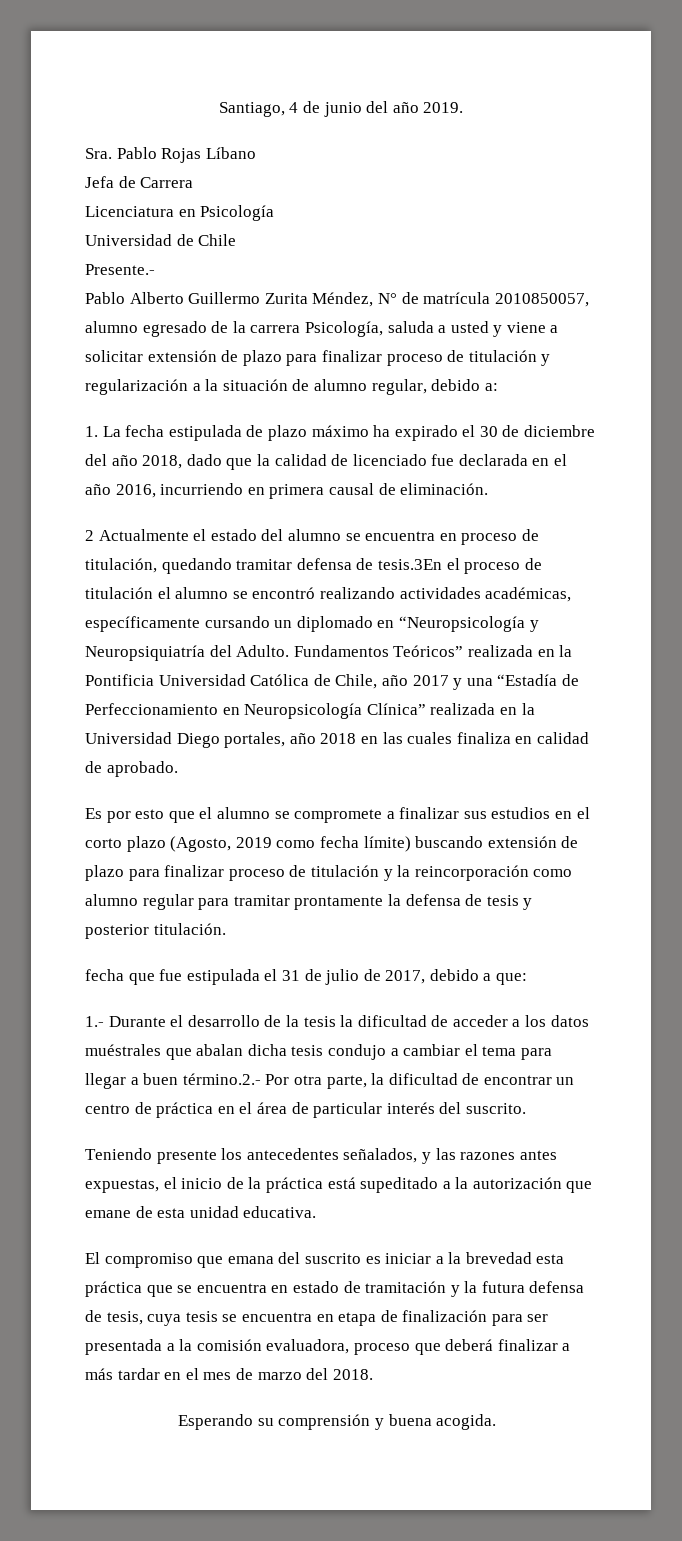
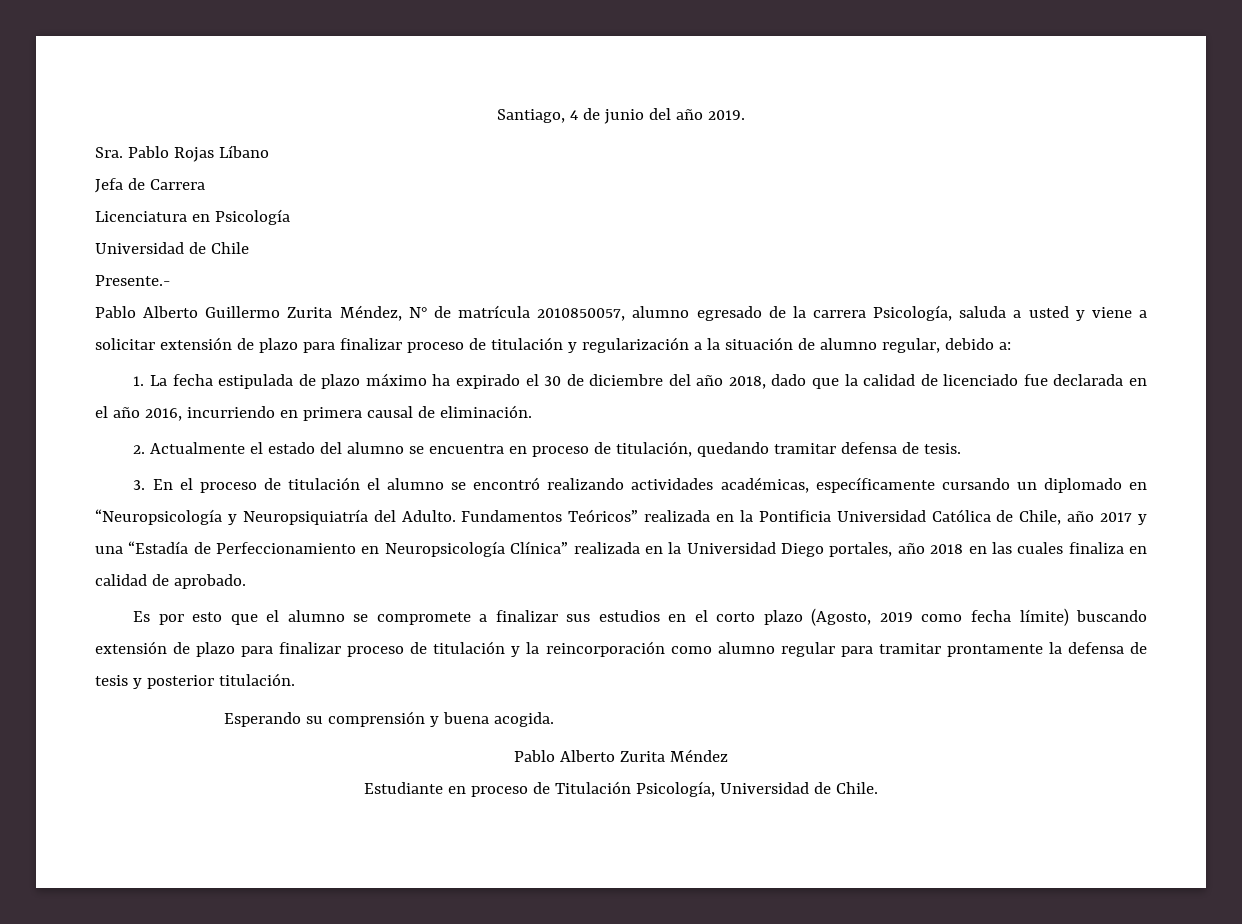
- 2 Actualmente el estado del alumno se encuentra en proceso de titulación, quedando tramitar defensa de tesis.3En el proceso de titulación el alumno se encontró realizando actividades académicas, específicamente cursando un diplomado en “Neuropsicología y Neuropsiquiatría del Adulto.
+ 2. Actualmente el estado del alumno se encuentra en proceso de titulación, quedando tramitar defensa de tesis.
+ 3. En el proceso de titulación el alumno se encontró realizando actividades académicas, específicamente cursando un diplomado en “Neuropsicología y Neuropsiquiatría del Adulto.
- fecha que fue estipulada el 31 de julio de 2017, debido a que:
- 1.- Durante el desarrollo de la tesis la dificultad de acceder a los datos muéstrales que abalan dicha tesis condujo a cambiar el tema para llegar a buen término.2.- Por otra parte, la dificultad de encontrar un centro de práctica en el área de particular interés del suscrito.
- Teniendo presente los antecedentes señalados, y las razones antes expuestas, el inicio de la práctica está supeditado a la autorización que emane de esta unidad educativa.
- El compromiso que emana del suscrito es iniciar a la brevedad esta práctica que se encuentra en estado de tramitación y la futura defensa de tesis, cuya tesis se encuentra en etapa de finalización para ser presentada a la comisión evaluadora, proceso que deberá finalizar a más tardar en el mes de marzo del 2018.
+ Pablo Alberto Zurita Méndez
+ Estudiante en proceso de Titulación Psicología, Universidad de Chile.

